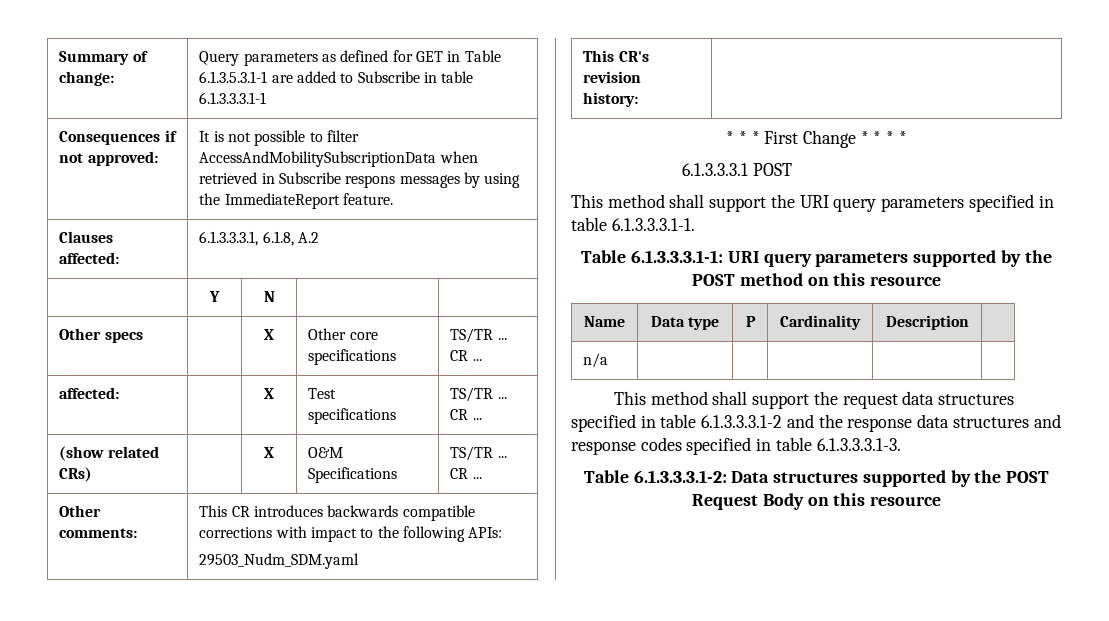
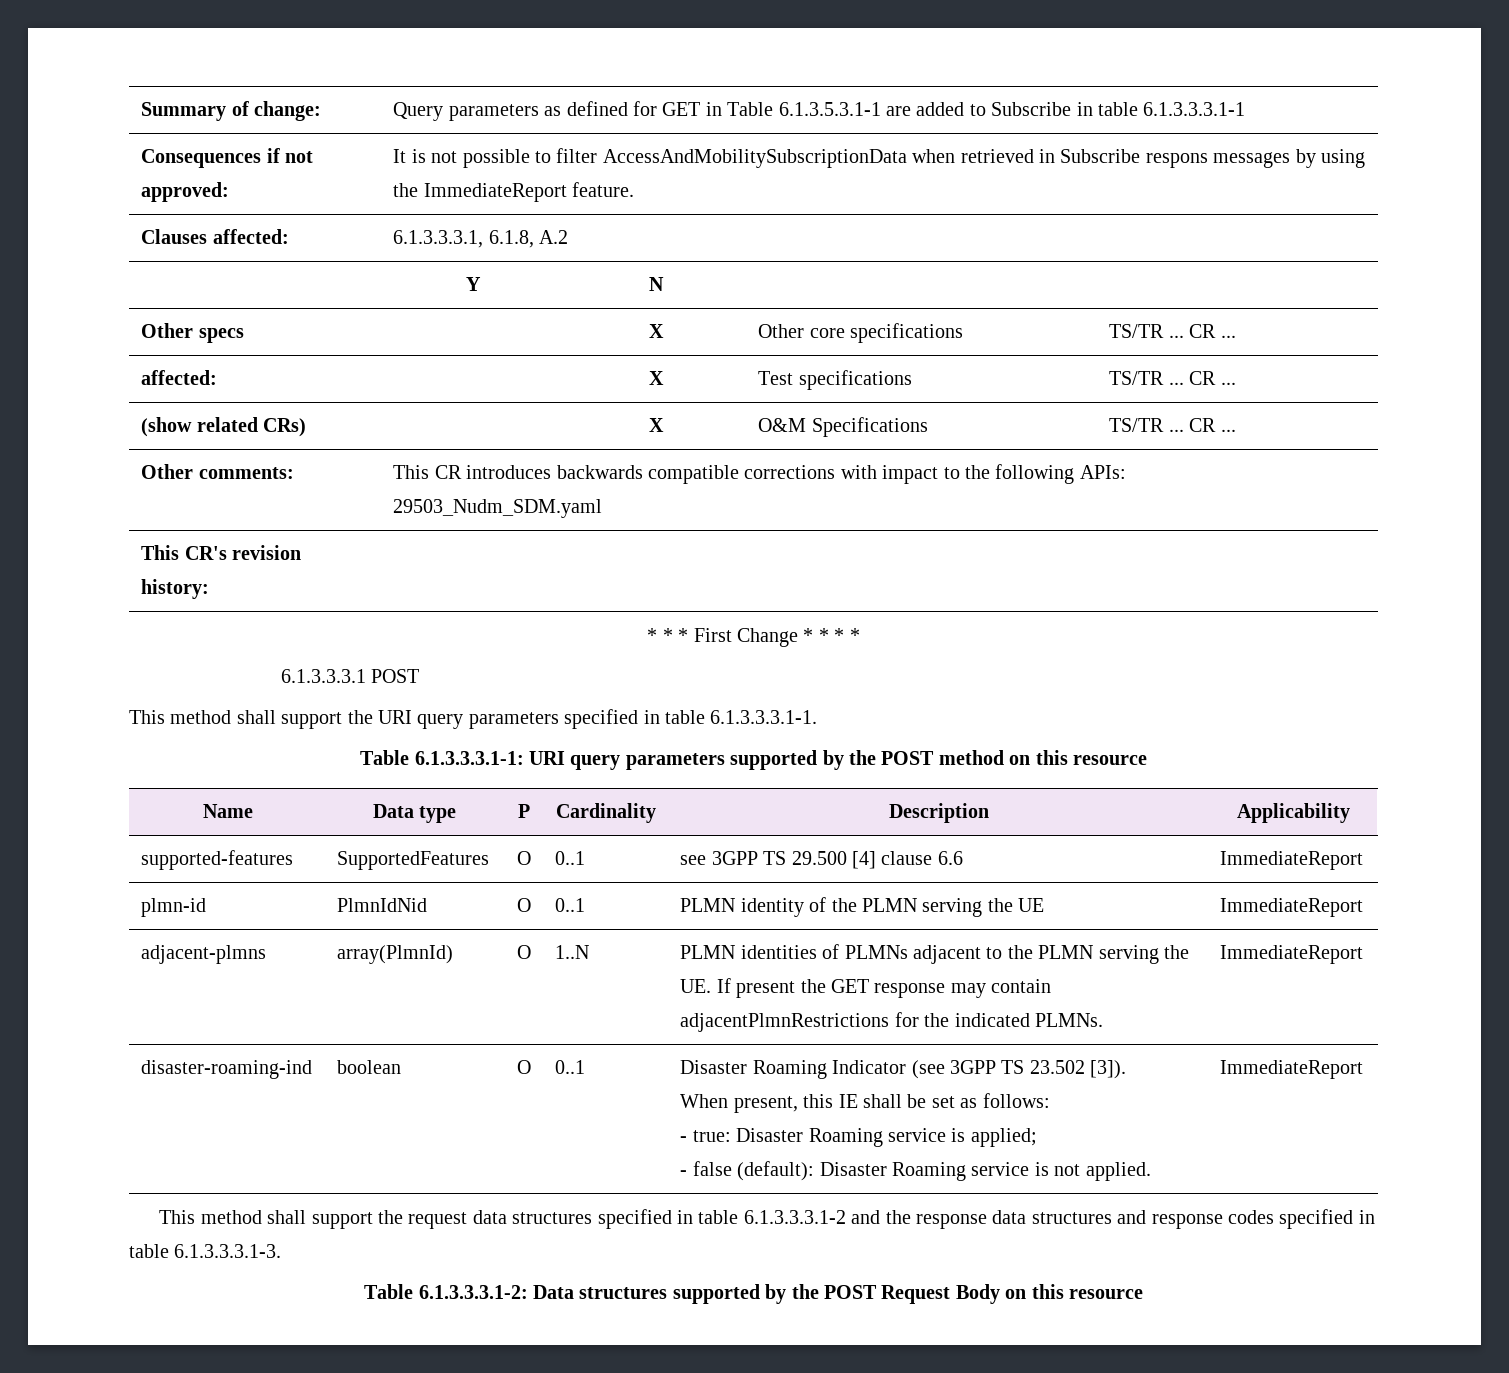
- Name | Data type | P | Cardinality | Description |
- n/a | | | | |
+ Name | Data type | P | Cardinality | Description | Applicability
+ supported-features | SupportedFeatures | O | 0..1 | see 3GPP TS 29.500 [4] clause 6.6 | ImmediateReport
+ plmn-id | PlmnIdNid | O | 0..1 | PLMN identity of the PLMN serving the UE | ImmediateReport
+ adjacent-plmns | array(PlmnId) | O | 1..N | PLMN identities of PLMNs adjacent to the PLMN serving the UE. If present the GET response may contain adjacentPlmnRestrictions for the indicated PLMNs. | ImmediateReport
+ disaster-roaming-ind | boolean | O | 0..1 | Disaster Roaming Indicator (see 3GPP TS 23.502 [3]).
+ When present, this IE shall be set as follows:
+ - true: Disaster Roaming service is applied;
+ - false (default): Disaster Roaming service is not applied. | ImmediateReport

